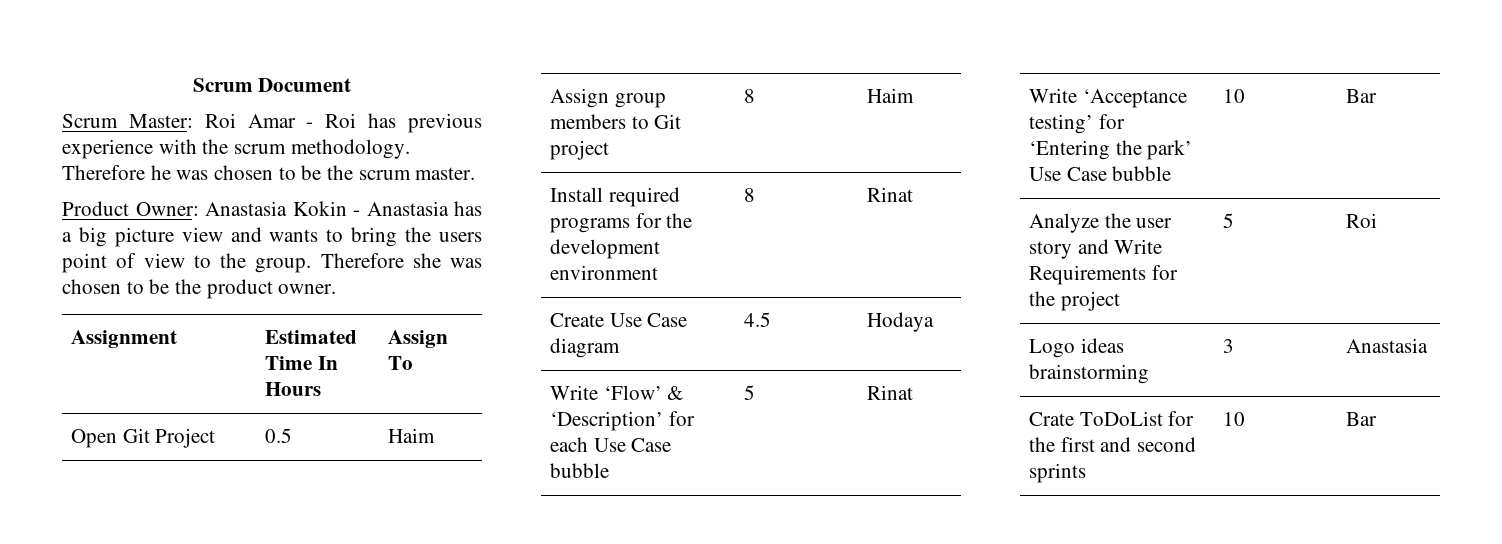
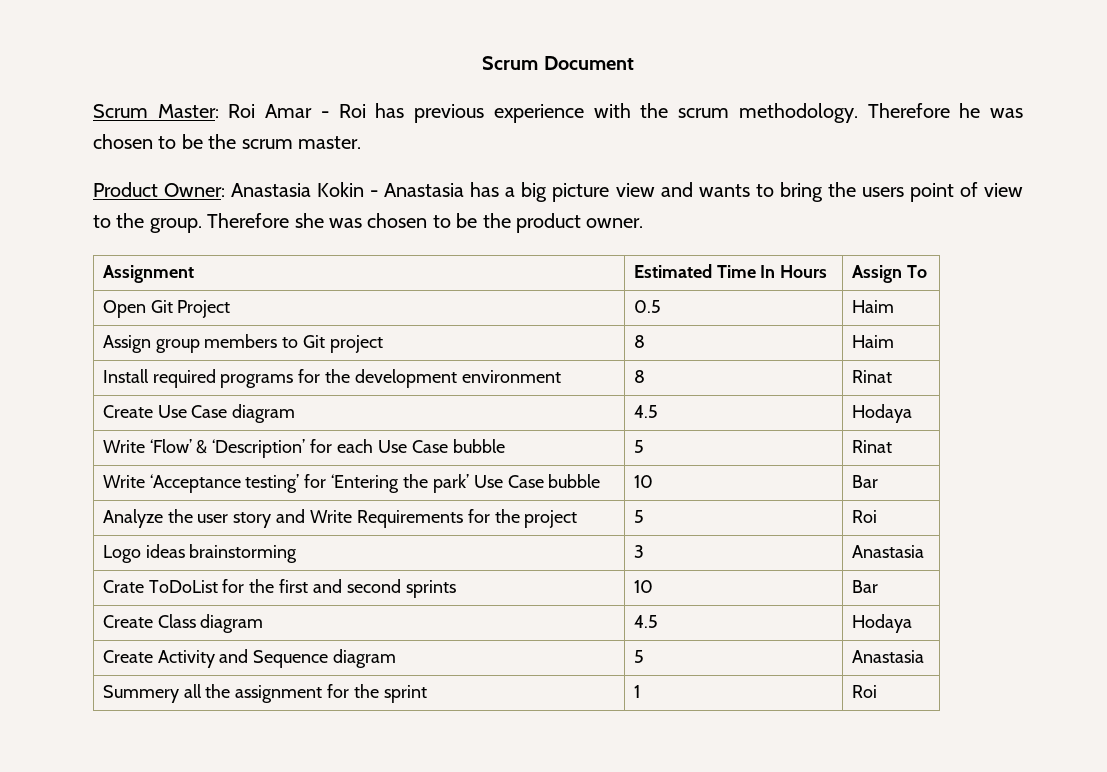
+ Create Class diagram | 4.5 | Hodaya
+ Create Activity and Sequence diagram | 5 | Anastasia
+ Summery all the assignment for the sprint | 1 | Roi

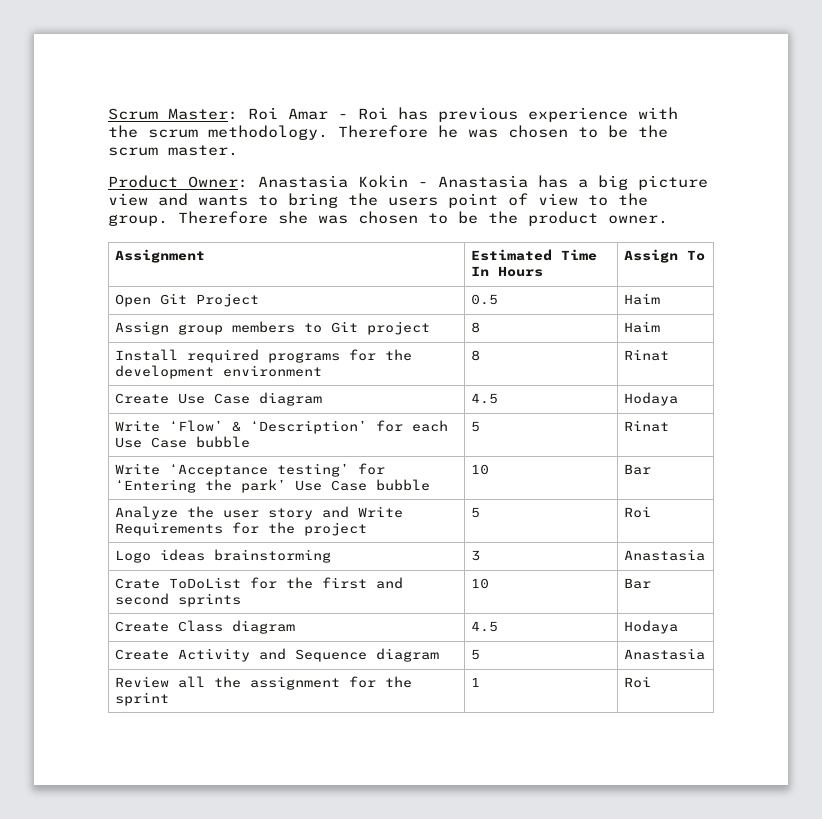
- Scrum Document
- Summery all the assignment for the sprint | 1 | Roi
+ Review all the assignment for the sprint | 1 | Roi

